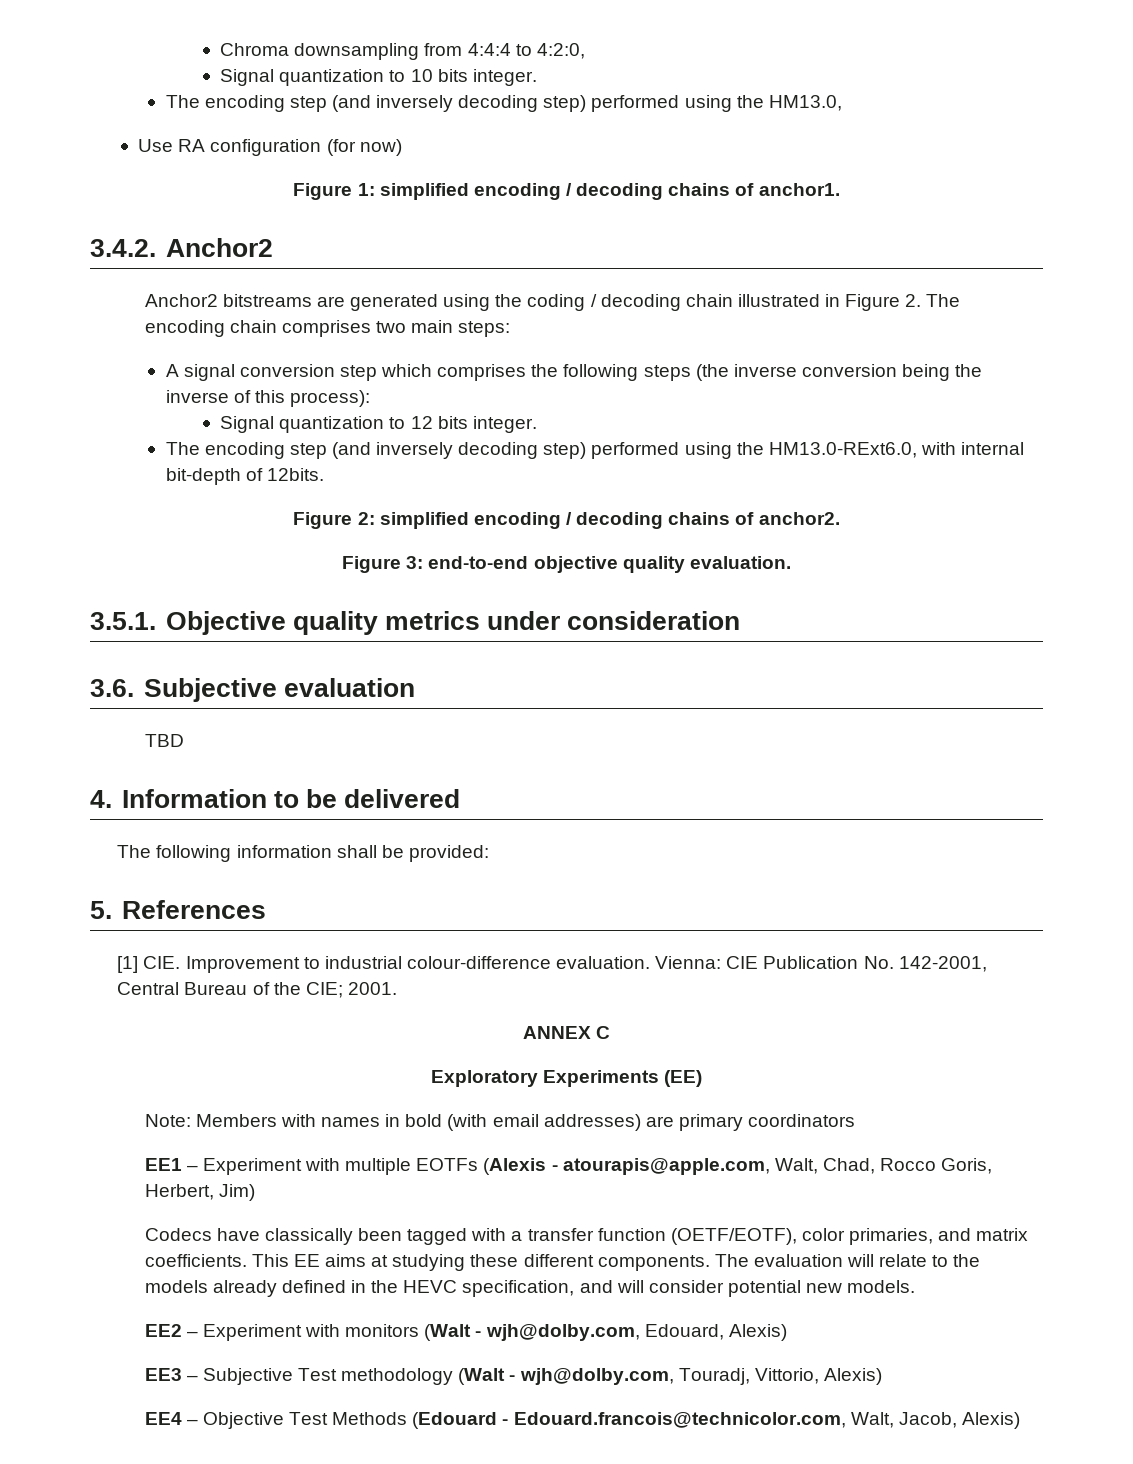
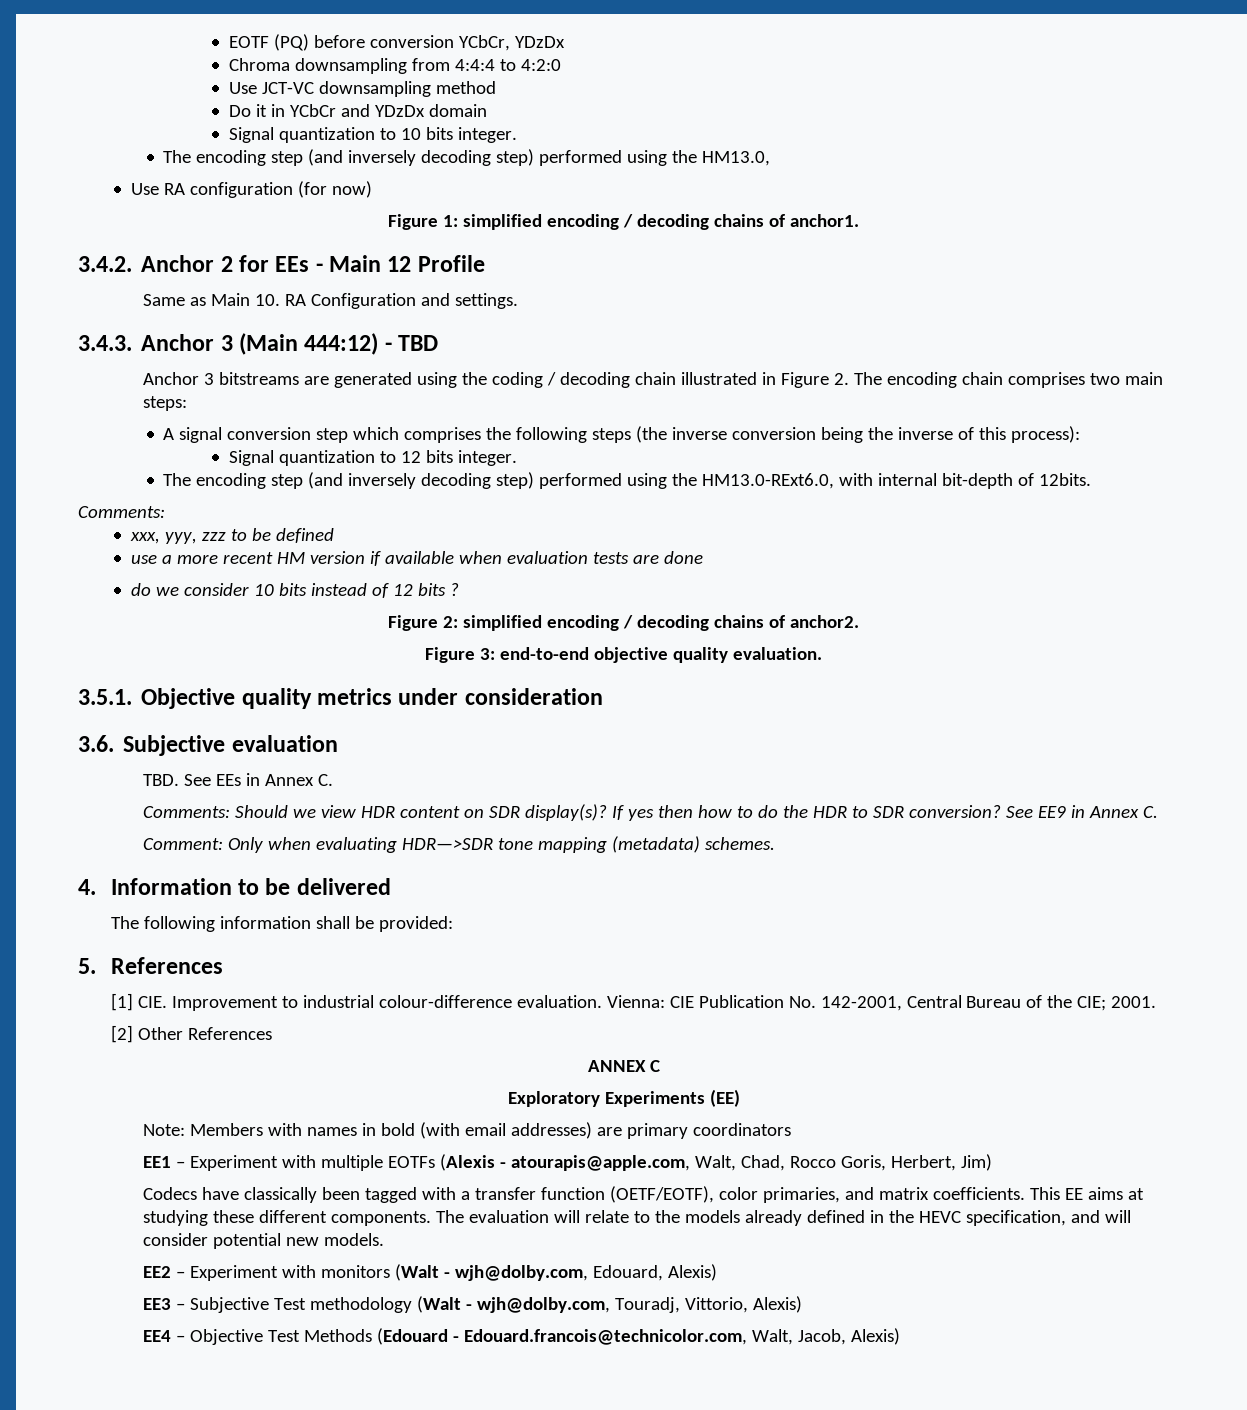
+ EOTF (PQ) before conversion YCbCr, YDzDx
- Chroma downsampling from 4:4:4 to 4:2:0,
+ Chroma downsampling from 4:4:4 to 4:2:0
+ Use JCT-VC downsampling method
+ Do it in YCbCr and YDzDx domain
- 3.4.2. Anchor2
- Anchor2 bitstreams are generated using the coding / decoding chain illustrated in Figure 2. The encoding chain comprises two main steps:
+ 3.4.2. Anchor 2 for EEs - Main 12 Profile
+ Same as Main 10. RA Configuration and settings.
+ 3.4.3. Anchor 3 (Main 444:12) - TBD
+ Anchor 3 bitstreams are generated using the coding / decoding chain illustrated in Figure 2. The encoding chain comprises two main steps:
  The encoding step (and inversely decoding step) performed using the HM13.0-RExt6.0, with internal bit-depth of 12bits.
+ Comments:
+ xxx, yyy, zzz to be defined
+ use a more recent HM version if available when evaluation tests are done
+ do we consider 10 bits instead of 12 bits ?
- TBD
+ TBD. See EEs in Annex C.
+ Comments: Should we view HDR content on SDR display(s)? If yes then how to do the HDR to SDR conversion? See EE9 in Annex C.
+ Comment: Only when evaluating HDR—>SDR tone mapping (metadata) schemes.
+ [2] Other References

